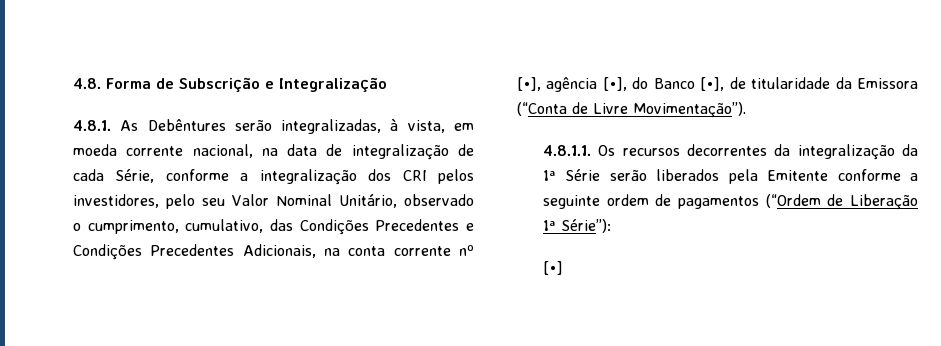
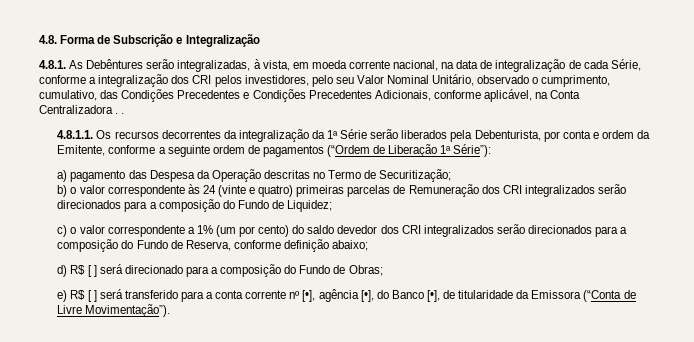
- 4.8.1. As Debêntures serão integralizadas, à vista, em moeda corrente nacional, na data de integralização de cada Série, conforme a integralização dos CRI pelos investidores, pelo seu Valor Nominal Unitário, observado o cumprimento, cumulativo, das Condições Precedentes e Condições Precedentes Adicionais, na conta corrente nº [•], agência [•], do Banco [•], de titularidade da Emissora (“Conta de Livre Movimentação”).
+ 4.8.1. As Debêntures serão integralizadas, à vista, em moeda corrente nacional, na data de integralização de cada Série, conforme a integralização dos CRI pelos investidores, pelo seu Valor Nominal Unitário, observado o cumprimento, cumulativo, das Condições Precedentes e Condições Precedentes Adicionais, conforme aplicável, na Conta Centralizadora . .
+ 4.8.1.1. Os recursos decorrentes da integralização da 1ª Série serão liberados pela Debenturista, por conta e ordem da Emitente, conforme a seguinte ordem de pagamentos (“Ordem de Liberação 1ª Série”):
+ a) pagamento das Despesa da Operação descritas no Termo de Securitização;
+ b) o valor correspondente às 24 (vinte e quatro) primeiras parcelas de Remuneração dos CRI integralizados serão direcionados para a composição do Fundo de Liquidez;
+ c) o valor correspondente a 1% (um por cento) do saldo devedor dos CRI integralizados serão direcionados para a composição do Fundo de Reserva, conforme definição abaixo;
+ d) R$ [ ] será direcionado para a composição do Fundo de Obras;
+ e) R$ [ ] será transferido para a conta corrente nº [•], agência [•], do Banco [•], de titularidade da Emissora (“Conta de Livre Movimentação”).
- 4.8.1.1. Os recursos decorrentes da integralização da 1ª Série serão liberados pela Emitente conforme a seguinte ordem de pagamentos (“Ordem de Liberação 1ª Série”):
- [•]

